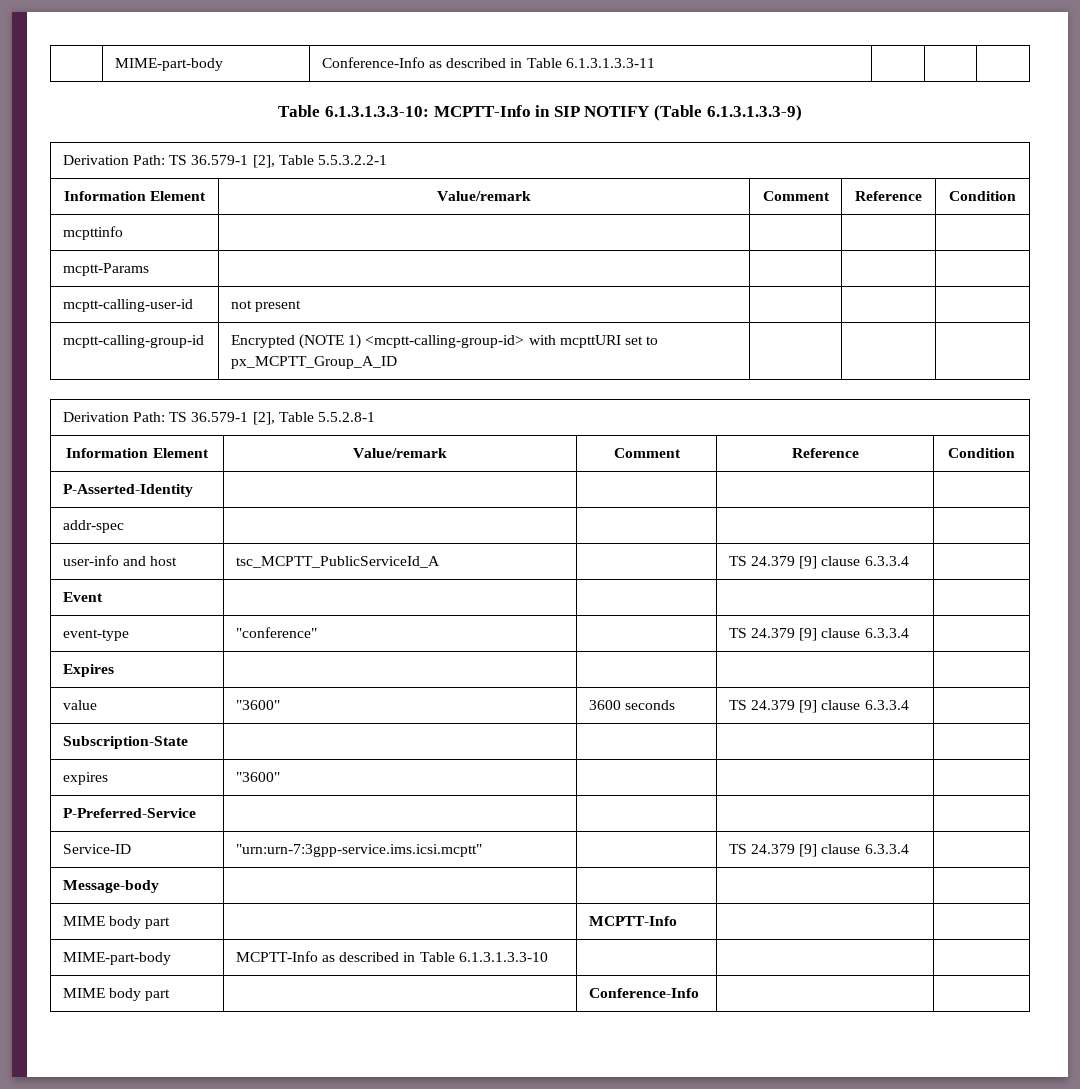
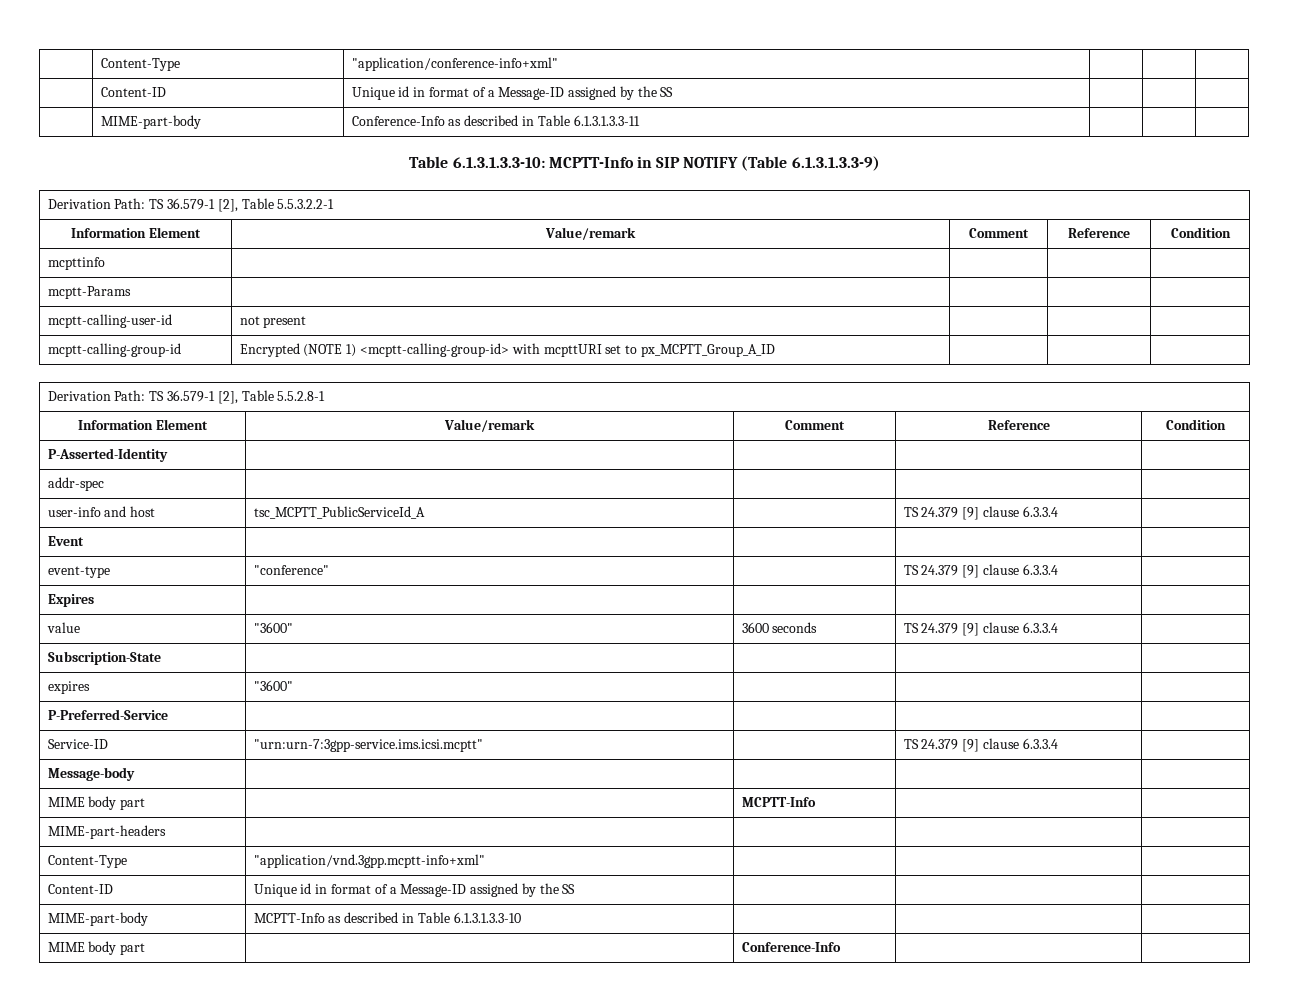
+ | Content-Type | "application/conference-info+xml" | | |
+ | Content-ID | Unique id in format of a Message-ID assigned by the SS | | |
+ MIME-part-headers | | | |
+ Content-Type | "application/vnd.3gpp.mcptt-info+xml" | | |
+ Content-ID | Unique id in format of a Message-ID assigned by the SS | | |

